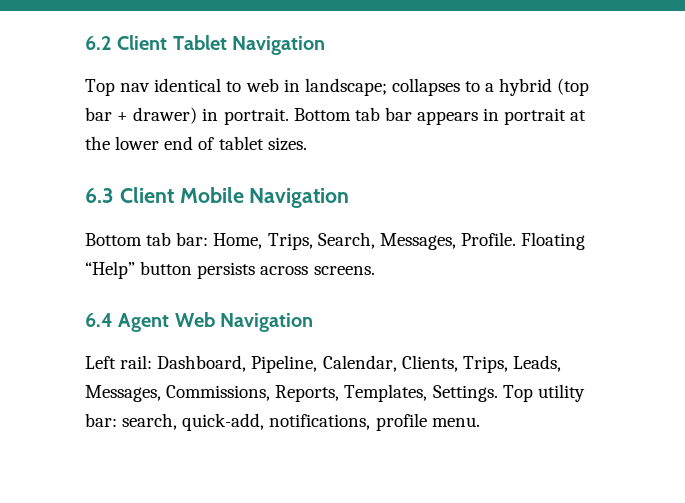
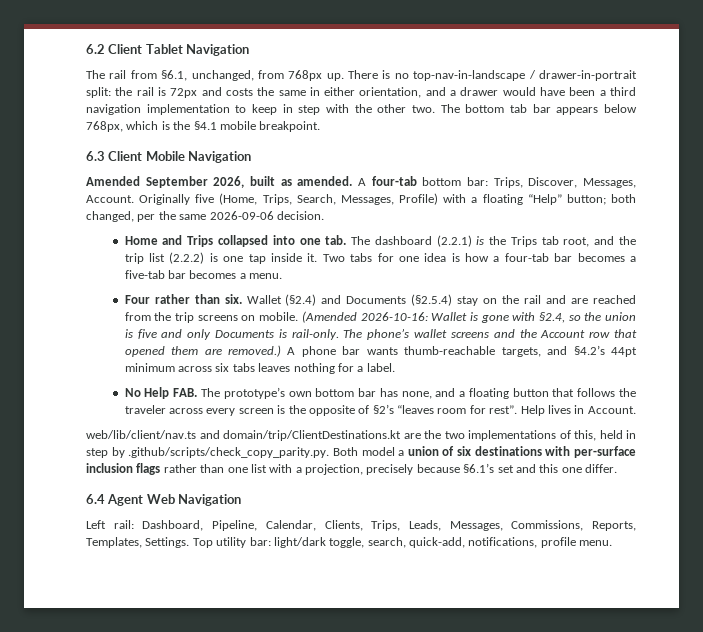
- Top nav identical to web in landscape; collapses to a hybrid (top bar + drawer) in portrait. Bottom tab bar appears in portrait at the lower end of tablet sizes.
+ The rail from §6.1, unchanged, from 768px up. There is no top-nav-in-landscape / drawer-in-portrait split: the rail is 72px and costs the same in either orientation, and a drawer would have been a third navigation implementation to keep in step with the other two. The bottom tab bar appears below 768px, which is the §4.1 mobile breakpoint.
  6.3 Client Mobile Navigation
- Bottom tab bar: Home, Trips, Search, Messages, Profile. Floating “Help” button persists across screens.
+ Amended September 2026, built as amended. A four-tab bottom bar: Trips, Discover, Messages, Account. Originally five (Home, Trips, Search, Messages, Profile) with a floating “Help” button; both changed, per the same 2026-09-06 decision.
+ Home and Trips collapsed into one tab. The dashboard (2.2.1) is the Trips tab root, and the trip list (2.2.2) is one tap inside it. Two tabs for one idea is how a four-tab bar becomes a five-tab bar becomes a menu.
+ Four rather than six. Wallet (§2.4) and Documents (§2.5.4) stay on the rail and are reached from the trip screens on mobile. (Amended 2026-10-16: Wallet is gone with §2.4, so the union is five and only Documents is rail-only. The phone’s wallet screens and the Account row that opened them are removed.) A phone bar wants thumb-reachable targets, and §4.2’s 44pt minimum across six tabs leaves nothing for a label.
+ No Help FAB. The prototype’s own bottom bar has none, and a floating button that follows the traveler across every screen is the opposite of §2’s “leaves room for rest”. Help lives in Account.
+ web/lib/client/nav.ts and domain/trip/ClientDestinations.kt are the two implementations of this, held in step by .github/scripts/check_copy_parity.py. Both model a union of six destinations with per-surface inclusion flags rather than one list with a projection, precisely because §6.1’s set and this one differ.
- Top utility bar: search, quick-add, notifications, profile menu.
+ Top utility bar: light/dark toggle, search, quick-add, notifications, profile menu.

